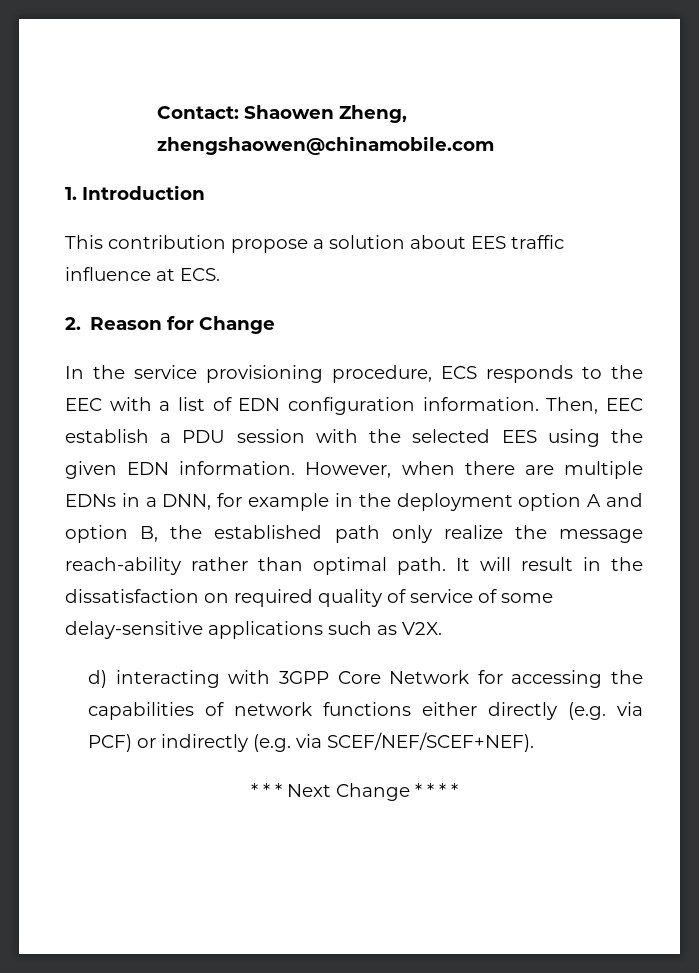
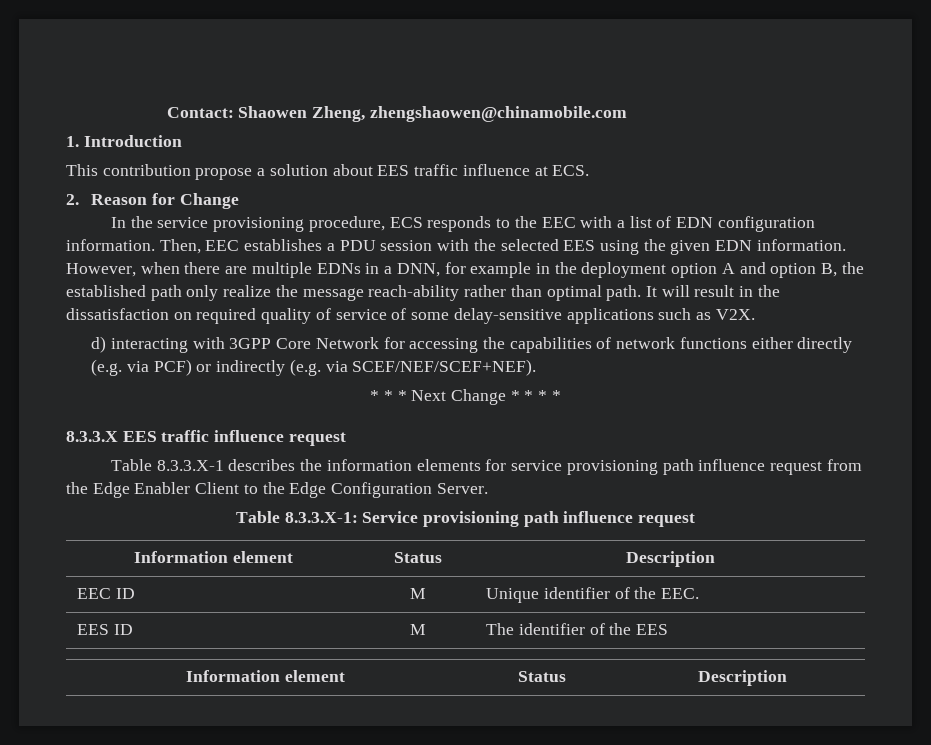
- Then, EEC establish a PDU session with the selected EES using the given EDN information.
+ Then, EEC establishes a PDU session with the selected EES using the given EDN information.
+ 8.3.3.X EES traffic influence request
+ Table 8.3.3.X-1 describes the information elements for service provisioning path influence request from the Edge Enabler Client to the Edge Configuration Server.
+ Table 8.3.3.X-1: Service provisioning path influence request
+ Information element | Status | Description
+ EEC ID | M | Unique identifier of the EEC.
+ EES ID | M | The identifier of the EES
+ Information element | Status | Description

